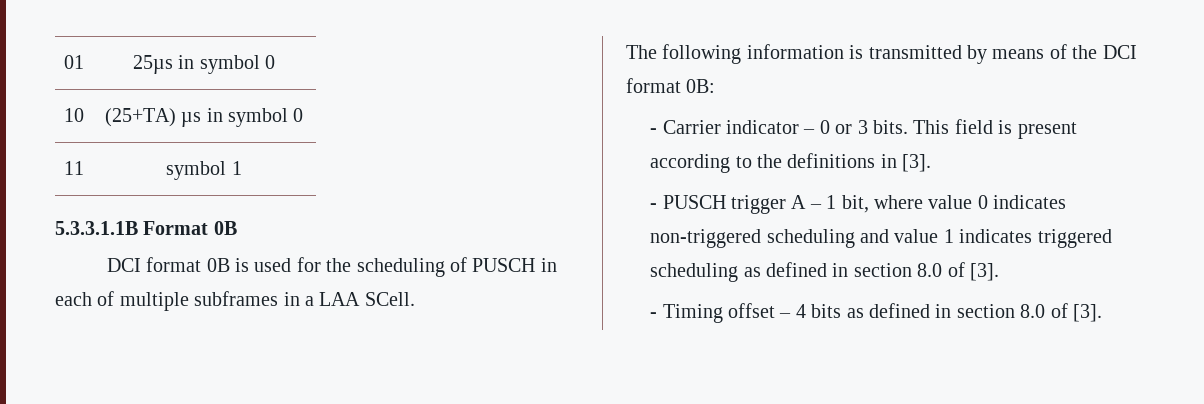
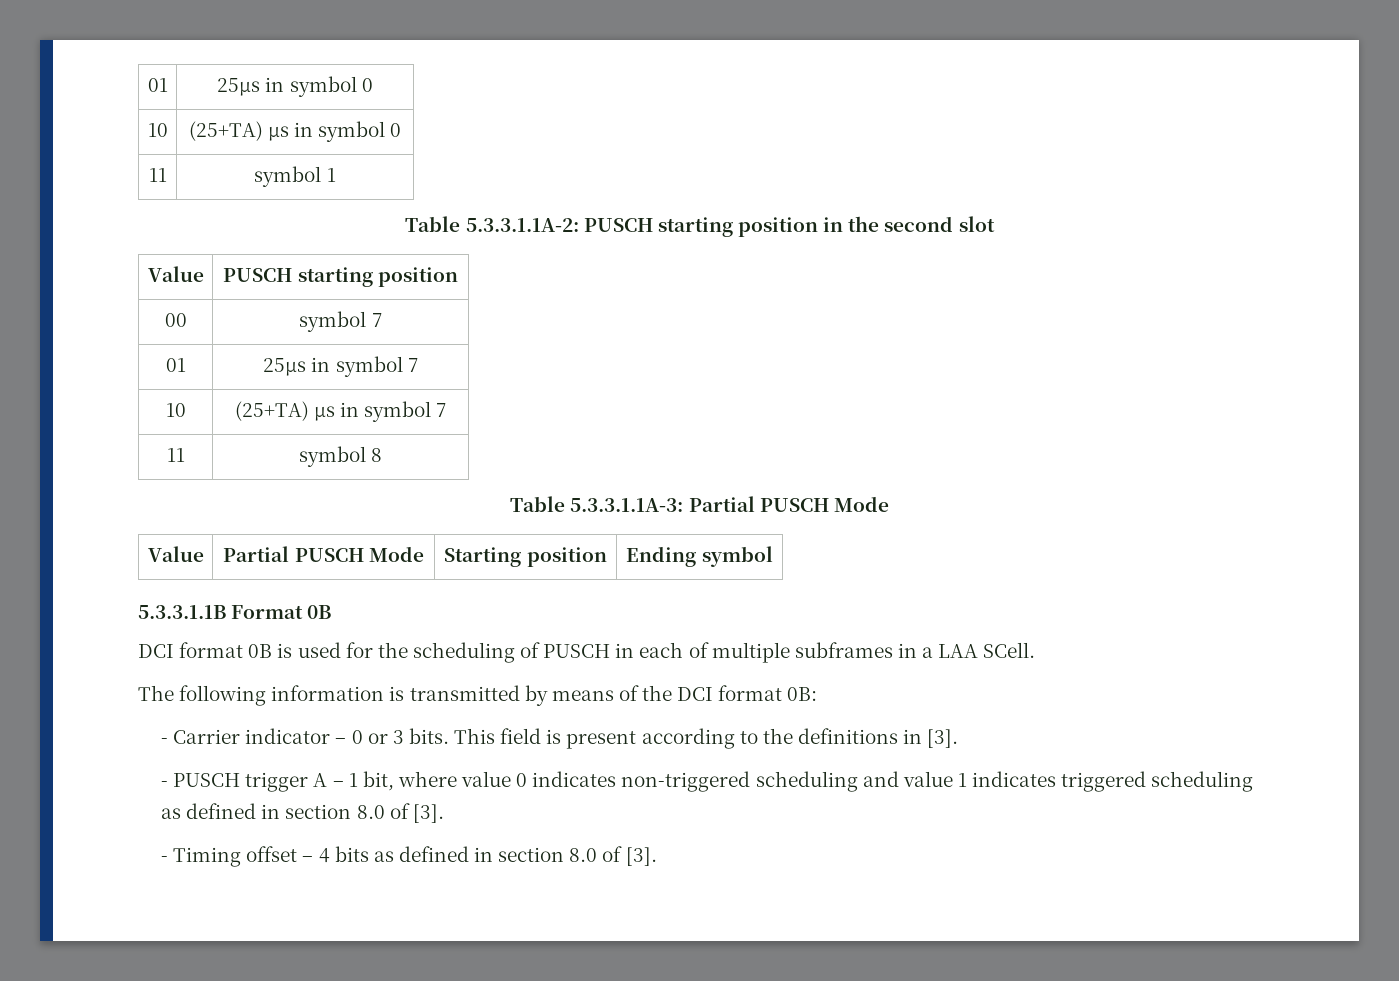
+ Table 5.3.3.1.1A-2: PUSCH starting position in the second slot
+ Value | PUSCH starting position
+ 00 | symbol 7
+ 01 | 25µs in symbol 7
+ 10 | (25+TA) µs in symbol 7
+ 11 | symbol 8
+ Table 5.3.3.1.1A-3: Partial PUSCH Mode
+ Value | Partial PUSCH Mode | Starting position | Ending symbol

